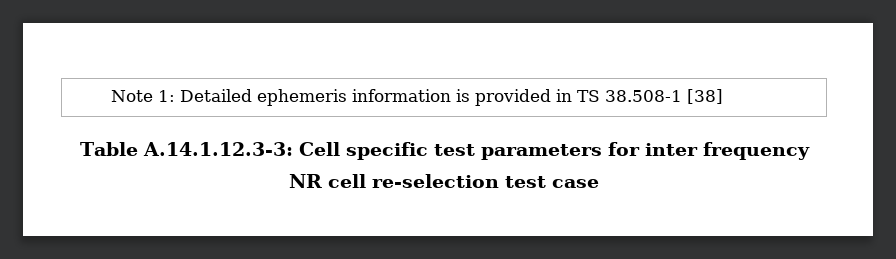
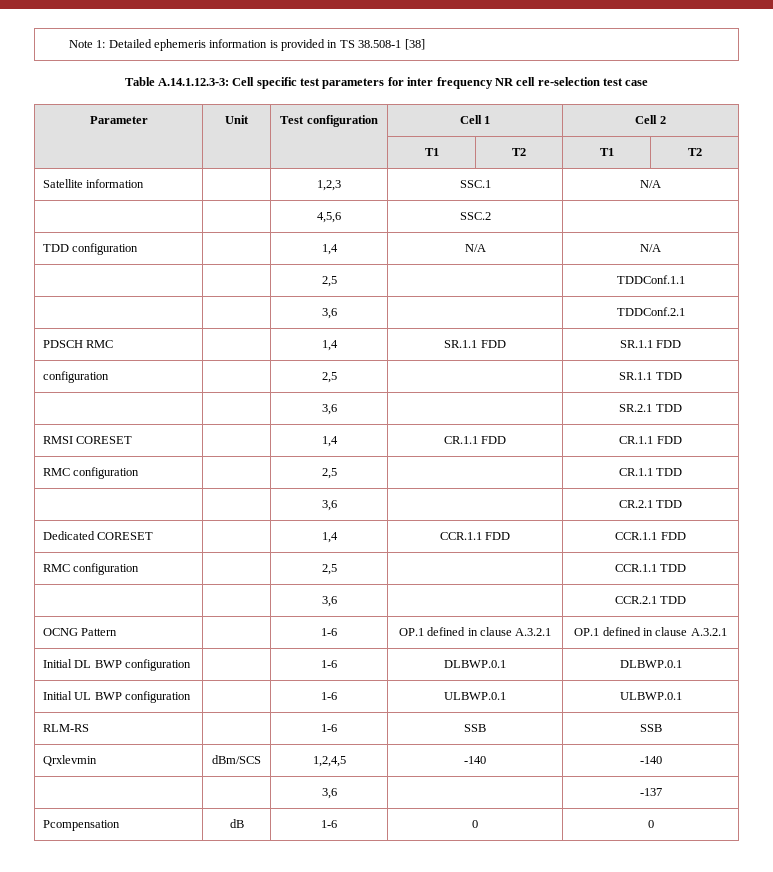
+ Parameter | Unit | Test configuration | Cell 1 | Cell 2
+ | | | T1 | T2 | T1 | T2
+ Satellite information | | 1,2,3 | SSC.1 | N/A
+ | | 4,5,6 | SSC.2 |
+ TDD configuration | | 1,4 | N/A | N/A
+ | | 2,5 | | TDDConf.1.1
+ | | 3,6 | | TDDConf.2.1
+ PDSCH RMC | | 1,4 | SR.1.1 FDD | SR.1.1 FDD
+ configuration | | 2,5 | | SR.1.1 TDD
+ | | 3,6 | | SR.2.1 TDD
+ RMSI CORESET | | 1,4 | CR.1.1 FDD | CR.1.1 FDD
+ RMC configuration | | 2,5 | | CR.1.1 TDD
+ | | 3,6 | | CR.2.1 TDD
+ Dedicated CORESET | | 1,4 | CCR.1.1 FDD | CCR.1.1 FDD
+ RMC configuration | | 2,5 | | CCR.1.1 TDD
+ | | 3,6 | | CCR.2.1 TDD
+ OCNG Pattern | | 1-6 | OP.1 defined in clause A.3.2.1 | OP.1 defined in clause A.3.2.1
+ Initial DL BWP configuration | | 1-6 | DLBWP.0.1 | DLBWP.0.1
+ Initial UL BWP configuration | | 1-6 | ULBWP.0.1 | ULBWP.0.1
+ RLM-RS | | 1-6 | SSB | SSB
+ Qrxlevmin | dBm/SCS | 1,2,4,5 | -140 | -140
+ | | 3,6 | | -137
+ Pcompensation | dB | 1-6 | 0 | 0

